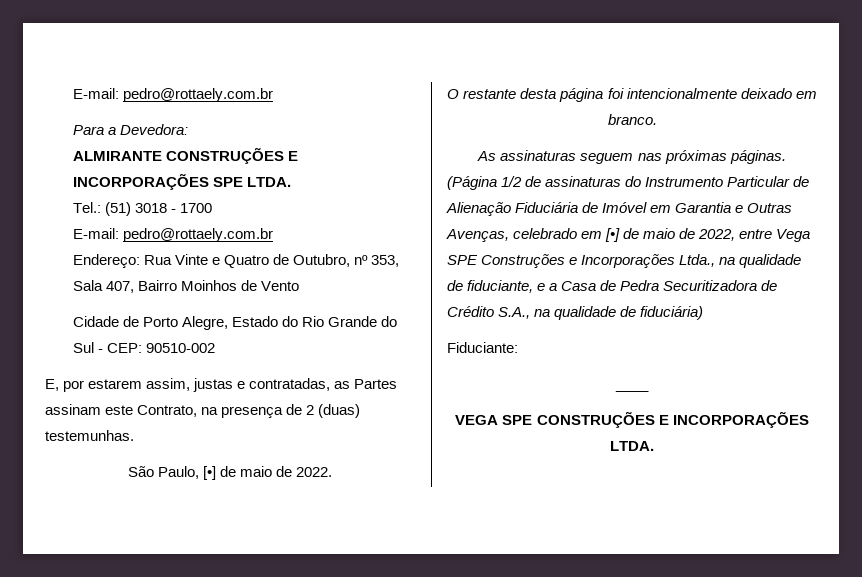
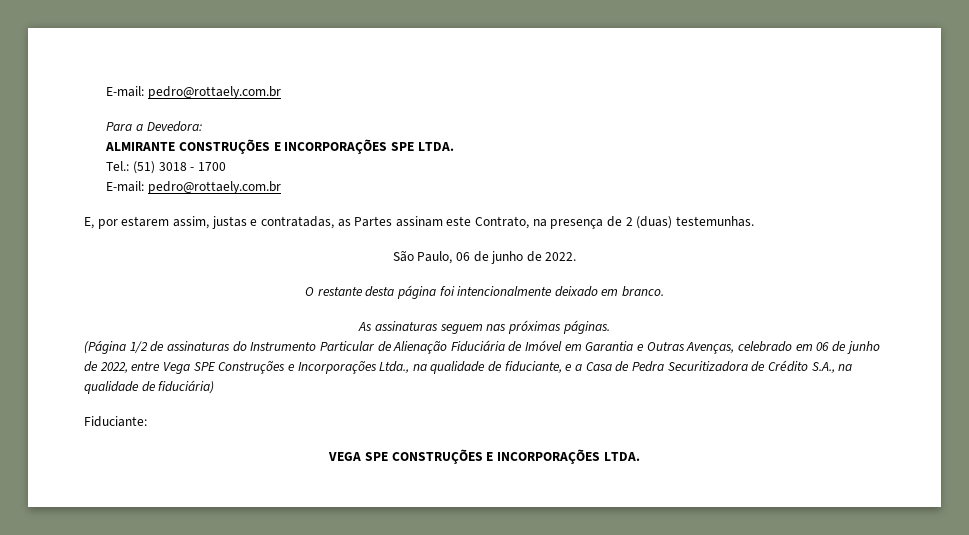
- Endereço: Rua Vinte e Quatro de Outubro, nº 353, Sala 407, Bairro Moinhos de Vento
- Cidade de Porto Alegre, Estado do Rio Grande do Sul - CEP: 90510-002
- São Paulo, [•] de maio de 2022.
+ São Paulo, 06 de junho de 2022.
- (Página 1/2 de assinaturas do Instrumento Particular de Alienação Fiduciária de Imóvel em Garantia e Outras Avenças, celebrado em [•] de maio de 2022, entre Vega SPE Construções e Incorporações Ltda., na qualidade de fiduciante, e a Casa de Pedra Securitizadora de Crédito S.A., na qualidade de fiduciária)
+ (Página 1/2 de assinaturas do Instrumento Particular de Alienação Fiduciária de Imóvel em Garantia e Outras Avenças, celebrado em 06 de junho de 2022, entre Vega SPE Construções e Incorporações Ltda., na qualidade de fiduciante, e a Casa de Pedra Securitizadora de Crédito S.A., na qualidade de fiduciária)
- ____

